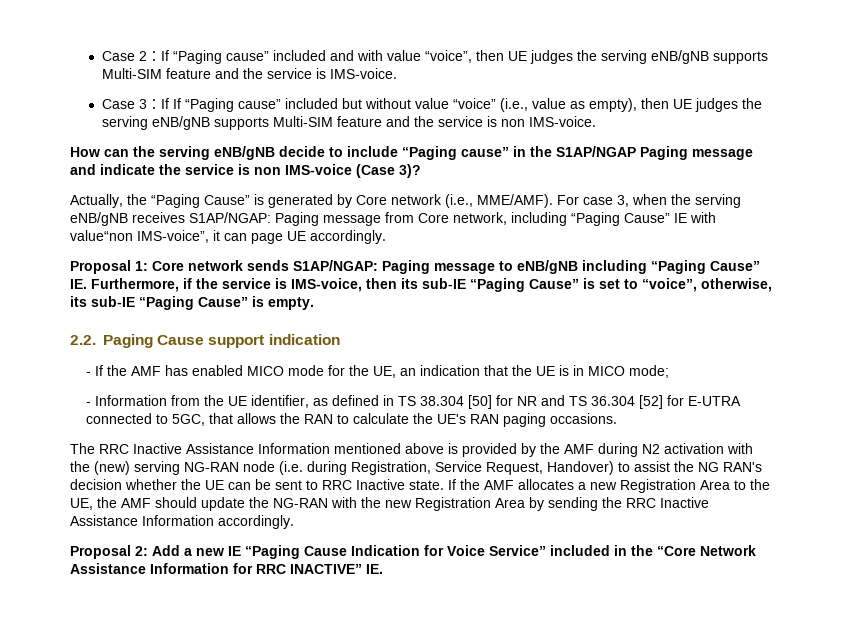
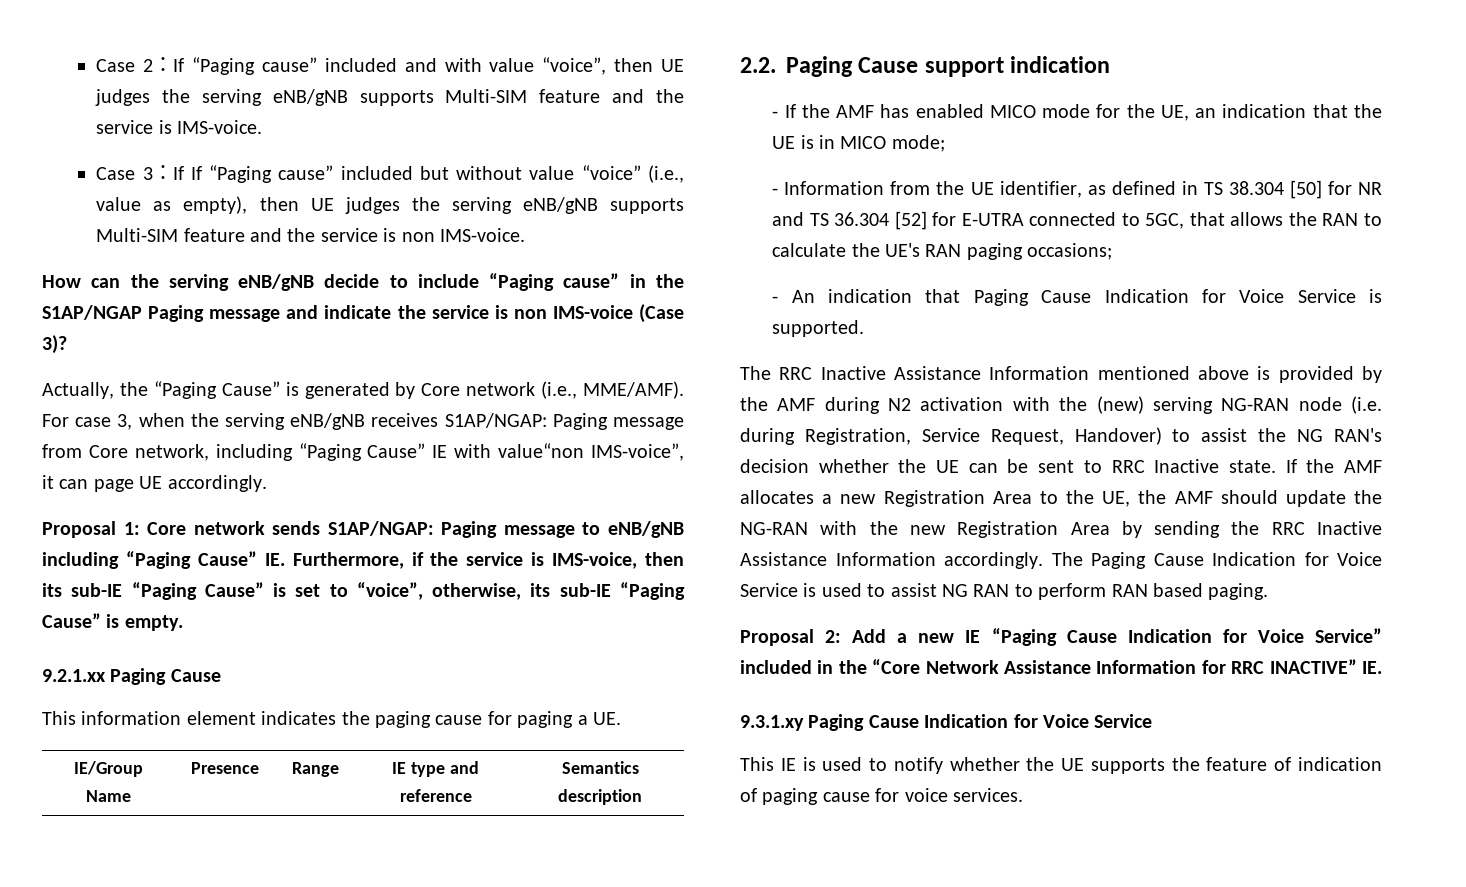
+ 9.2.1.xx Paging Cause
+ This information element indicates the paging cause for paging a UE.
+ IE/Group Name | Presence | Range | IE type and reference | Semantics description
- - Information from the UE identifier, as defined in TS 38.304 [50] for NR and TS 36.304 [52] for E-UTRA connected to 5GC, that allows the RAN to calculate the UE's RAN paging occasions.
+ - Information from the UE identifier, as defined in TS 38.304 [50] for NR and TS 36.304 [52] for E-UTRA connected to 5GC, that allows the RAN to calculate the UE's RAN paging occasions;
+ - An indication that Paging Cause Indication for Voice Service is supported.
+ The Paging Cause Indication for Voice Service is used to assist NG RAN to perform RAN based paging.
+ 9.3.1.xy Paging Cause Indication for Voice Service
+ This IE is used to notify whether the UE supports the feature of indication of paging cause for voice services.

